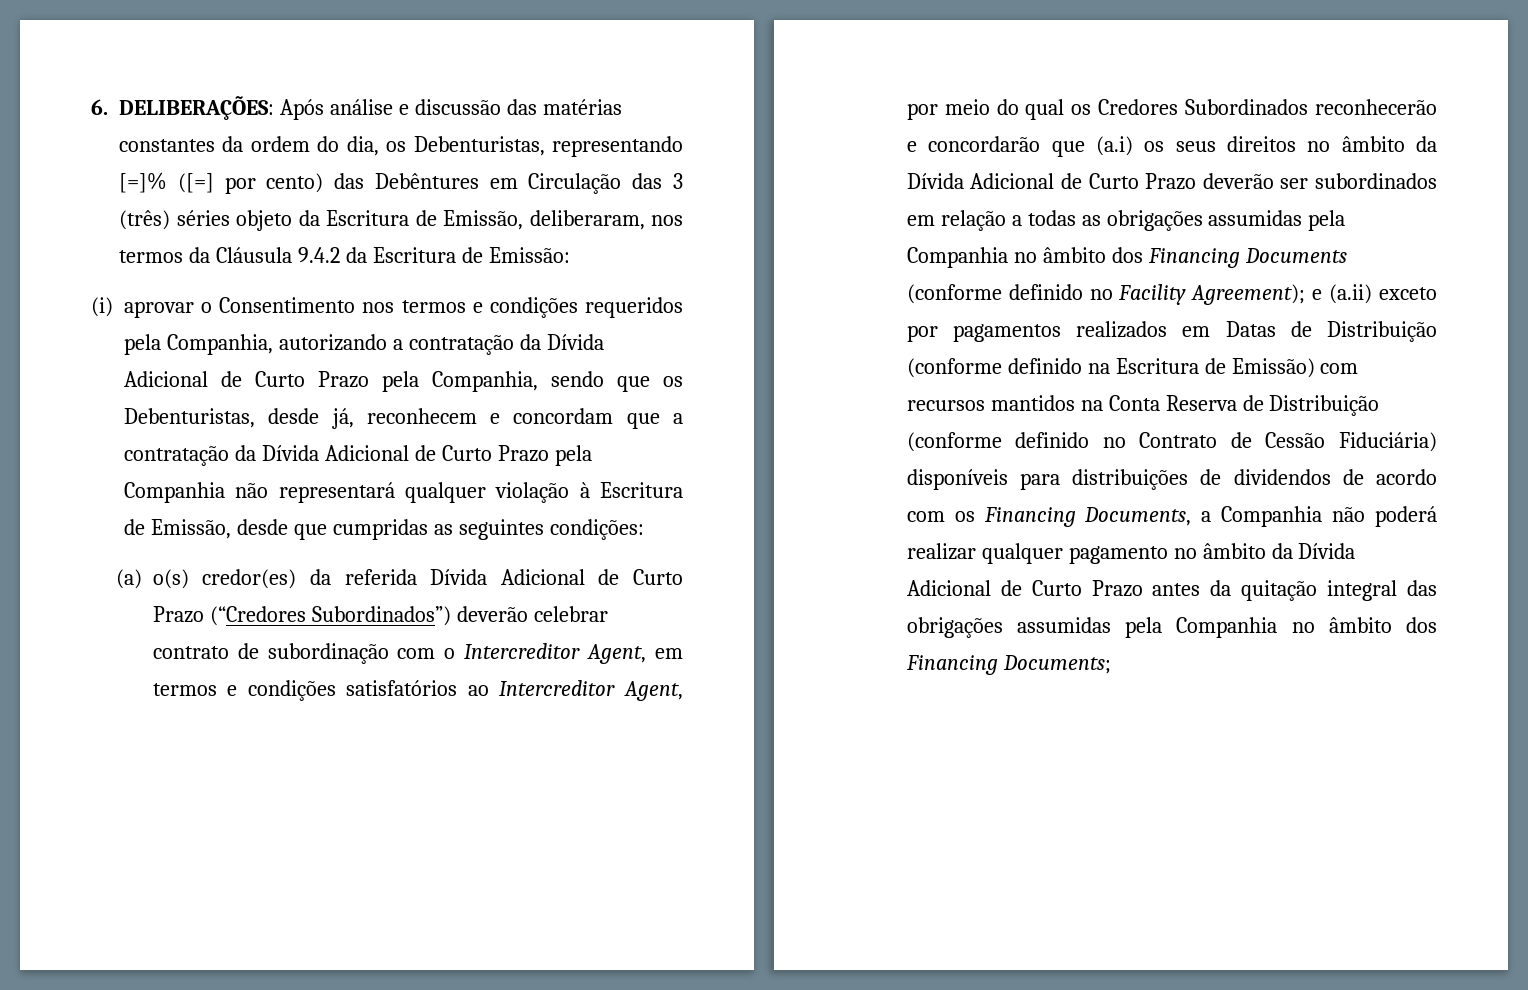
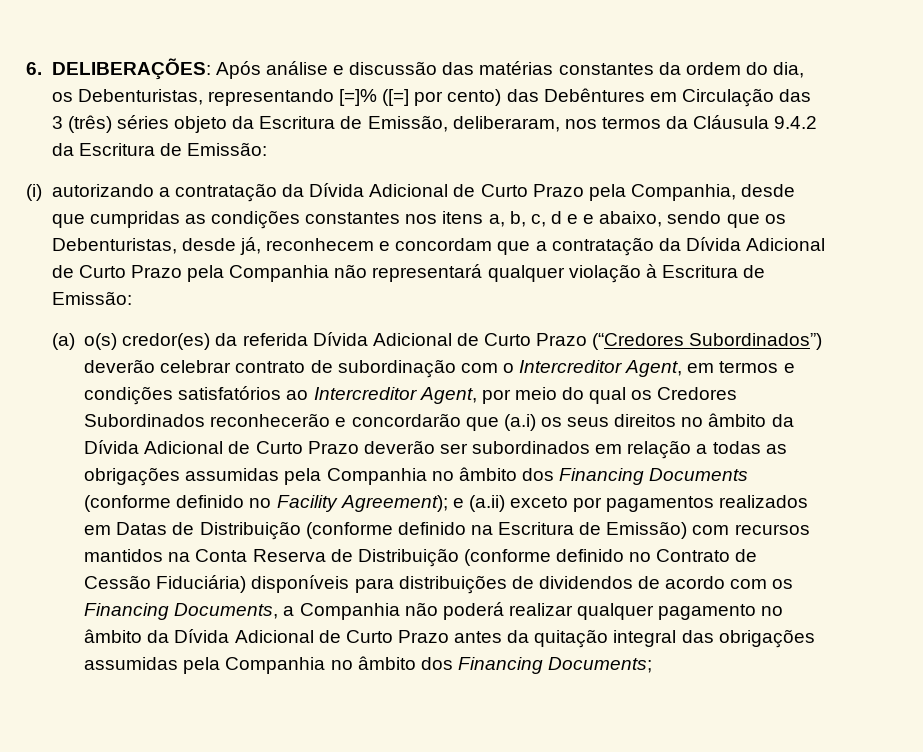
- (i) aprovar o Consentimento nos termos e condições requeridos pela Companhia, autorizando a contratação da Dívida Adicional de Curto Prazo pela Companhia, sendo que os Debenturistas, desde já, reconhecem e concordam que a contratação da Dívida Adicional de Curto Prazo pela Companhia não representará qualquer violação à Escritura de Emissão, desde que cumpridas as seguintes condições:
+ (i) autorizando a contratação da Dívida Adicional de Curto Prazo pela Companhia, desde que cumpridas as condições constantes nos itens a, b, c, d e e abaixo, sendo que os Debenturistas, desde já, reconhecem e concordam que a contratação da Dívida Adicional de Curto Prazo pela Companhia não representará qualquer violação à Escritura de Emissão:

